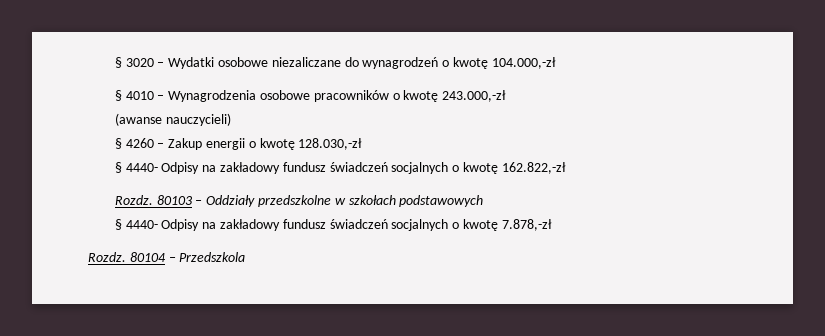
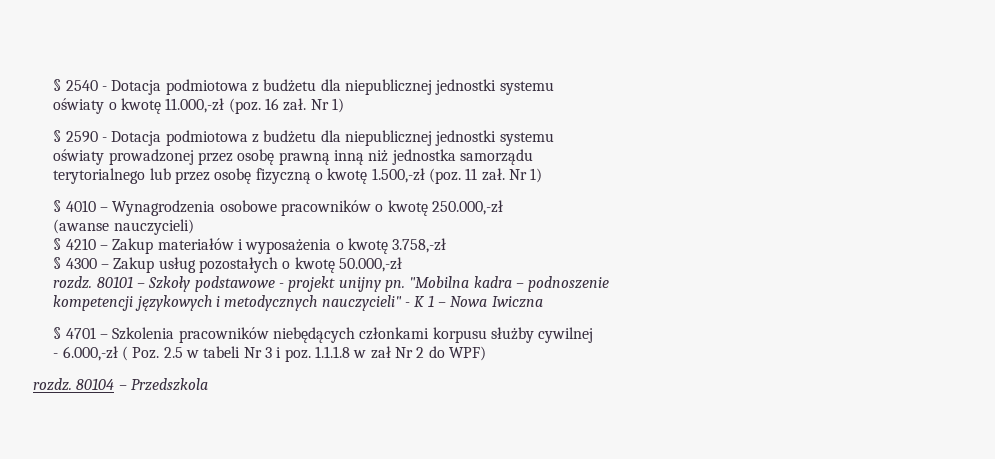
- § 3020 – Wydatki osobowe niezaliczane do wynagrodzeń o kwotę 104.000,-zł
+ § 2540 - Dotacja podmiotowa z budżetu dla niepublicznej jednostki systemu
+ oświaty o kwotę 11.000,-zł (poz. 16 zał. Nr 1)
+ § 2590 - Dotacja podmiotowa z budżetu dla niepublicznej jednostki systemu
+ oświaty prowadzonej przez osobę prawną inną niż jednostka samorządu
+ terytorialnego lub przez osobę fizyczną o kwotę 1.500,-zł (poz. 11 zał. Nr 1)
- § 4010 – Wynagrodzenia osobowe pracowników o kwotę 243.000,-zł
+ § 4010 – Wynagrodzenia osobowe pracowników o kwotę 250.000,-zł
- § 4260 – Zakup energii o kwotę 128.030,-zł
- § 4440- Odpisy na zakładowy fundusz świadczeń socjalnych o kwotę 162.822,-zł
- Rozdz. 80103 – Oddziały przedszkolne w szkołach podstawowych
- § 4440- Odpisy na zakładowy fundusz świadczeń socjalnych o kwotę 7.878,-zł
- Rozdz.
+ § 4210 – Zakup materiałów i wyposażenia o kwotę 3.758,-zł
+ § 4300 – Zakup usług pozostałych o kwotę 50.000,-zł
+ rozdz. 80101 – Szkoły podstawowe - projekt unijny pn. "Mobilna kadra – podnoszenie
+ kompetencji językowych i metodycznych nauczycieli" - K 1 – Nowa Iwiczna
+ § 4701 – Szkolenia pracowników niebędących członkami korpusu służby cywilnej
+ - 6.000,-zł ( Poz. 2.5 w tabeli Nr 3 i poz. 1.1.1.8 w zał Nr 2 do WPF)
+ rozdz.

